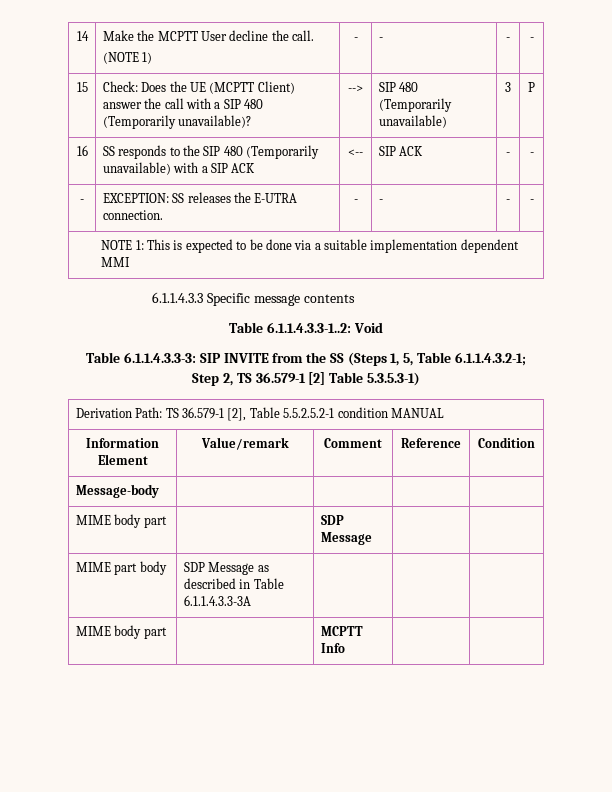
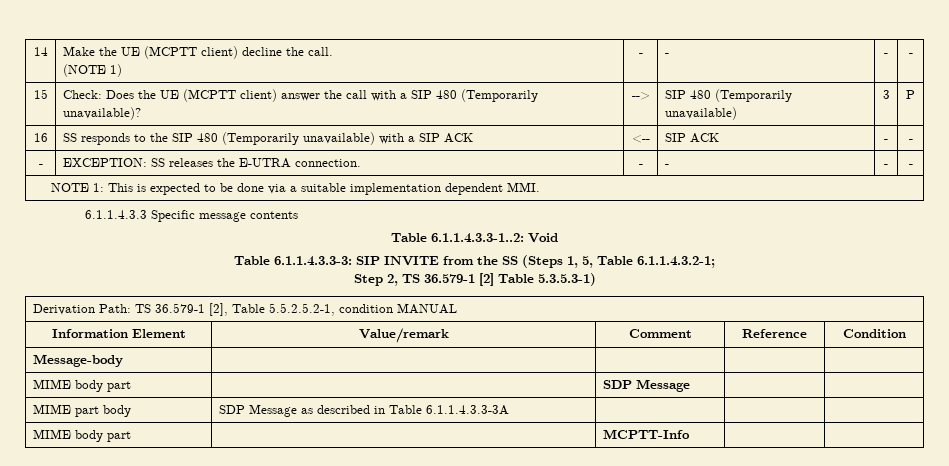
- 14 | Make the MCPTT User decline the call.
+ 14 | Make the UE (MCPTT client) decline the call.
- 15 | Check: Does the UE (MCPTT Client) answer the call with a SIP 480 (Temporarily unavailable)? | --> | SIP 480 (Temporarily unavailable) | 3 | P
+ 15 | Check: Does the UE (MCPTT client) answer the call with a SIP 480 (Temporarily unavailable)? | --> | SIP 480 (Temporarily unavailable) | 3 | P
- NOTE 1: This is expected to be done via a suitable implementation dependent MMI
+ NOTE 1: This is expected to be done via a suitable implementation dependent MMI.
- Derivation Path: TS 36.579-1 [2], Table 5.5.2.5.2-1 condition MANUAL
+ Derivation Path: TS 36.579-1 [2], Table 5.5.2.5.2-1, condition MANUAL
- MIME body part | | MCPTT Info | |
+ MIME body part | | MCPTT-Info | |

